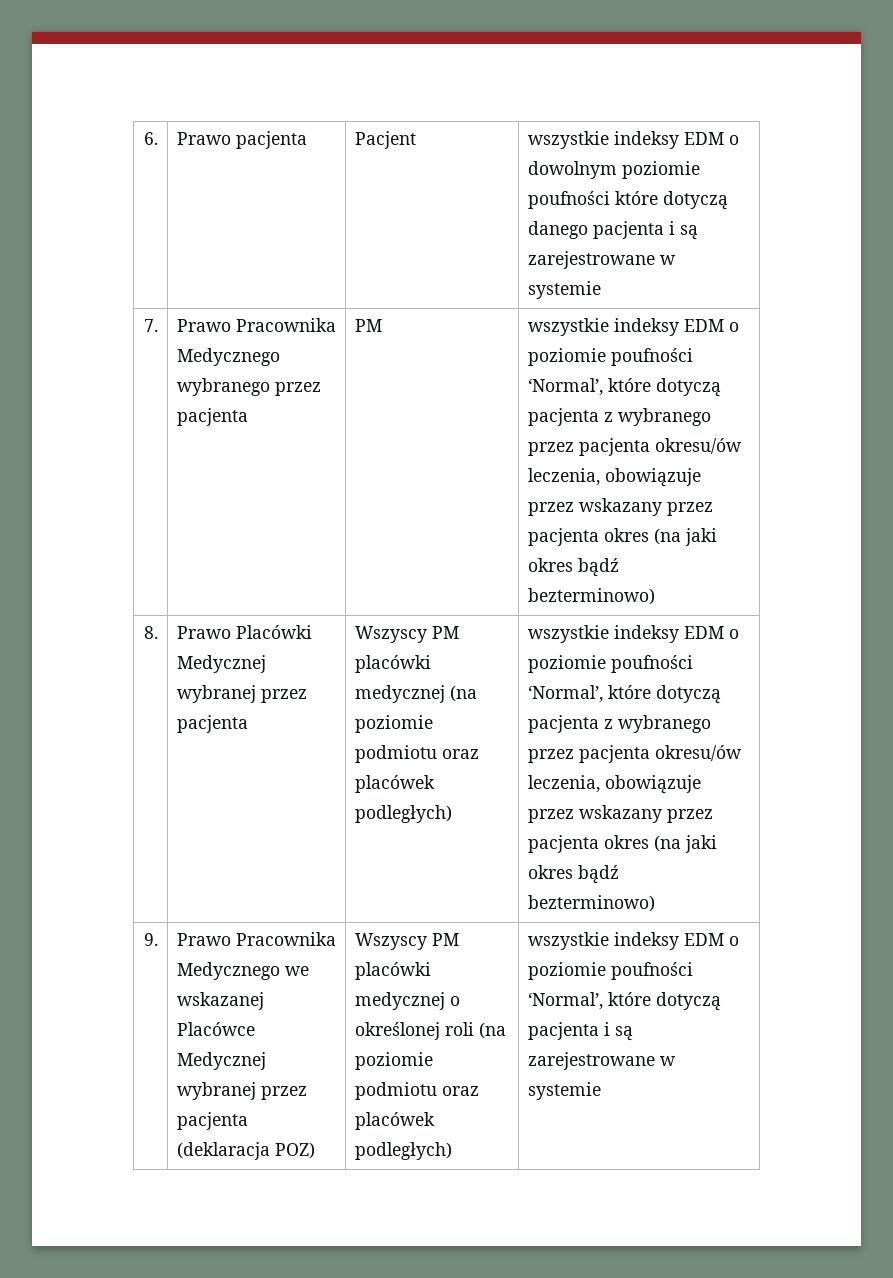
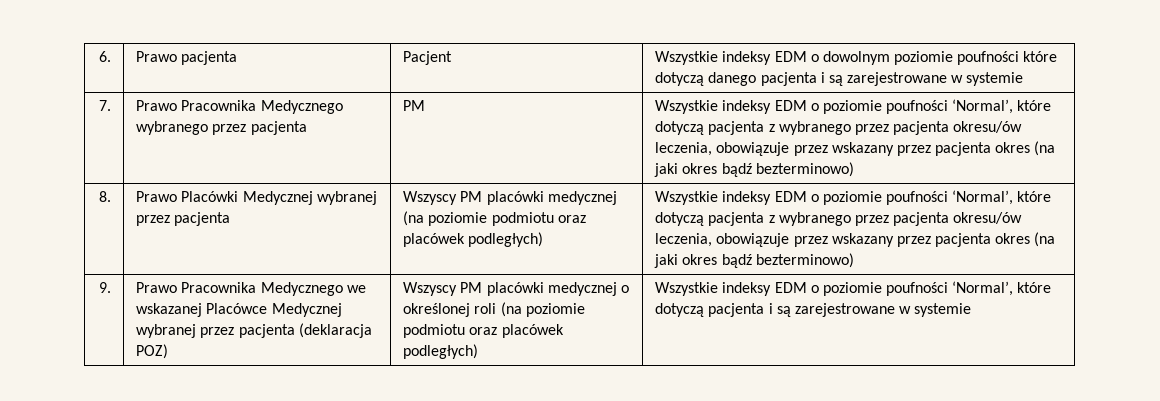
- 6. | Prawo pacjenta | Pacjent | wszystkie indeksy EDM o dowolnym poziomie poufności które dotyczą danego pacjenta i są zarejestrowane w systemie
+ 6. | Prawo pacjenta | Pacjent | Wszystkie indeksy EDM o dowolnym poziomie poufności które dotyczą danego pacjenta i są zarejestrowane w systemie
- 7. | Prawo Pracownika Medycznego wybranego przez pacjenta | PM | wszystkie indeksy EDM o poziomie poufności ‘Normal’, które dotyczą pacjenta z wybranego przez pacjenta okresu/ów leczenia, obowiązuje przez wskazany przez pacjenta okres (na jaki okres bądź bezterminowo)
+ 7. | Prawo Pracownika Medycznego wybranego przez pacjenta | PM | Wszystkie indeksy EDM o poziomie poufności ‘Normal’, które dotyczą pacjenta z wybranego przez pacjenta okresu/ów leczenia, obowiązuje przez wskazany przez pacjenta okres (na jaki okres bądź bezterminowo)
- Wszyscy PM placówki medycznej (na poziomie podmiotu oraz placówek podległych) | wszystkie indeksy EDM o poziomie poufności ‘Normal’, które dotyczą pacjenta z wybranego przez pacjenta okresu/ów leczenia, obowiązuje przez wskazany przez pacjenta okres (na jaki okres bądź bezterminowo)
+ Wszyscy PM placówki medycznej (na poziomie podmiotu oraz placówek podległych) | Wszystkie indeksy EDM o poziomie poufności ‘Normal’, które dotyczą pacjenta z wybranego przez pacjenta okresu/ów leczenia, obowiązuje przez wskazany przez pacjenta okres (na jaki okres bądź bezterminowo)
- wszystkie indeksy EDM o poziomie poufności ‘Normal’, które dotyczą pacjenta i są zarejestrowane w systemie
+ Wszystkie indeksy EDM o poziomie poufności ‘Normal’, które dotyczą pacjenta i są zarejestrowane w systemie

